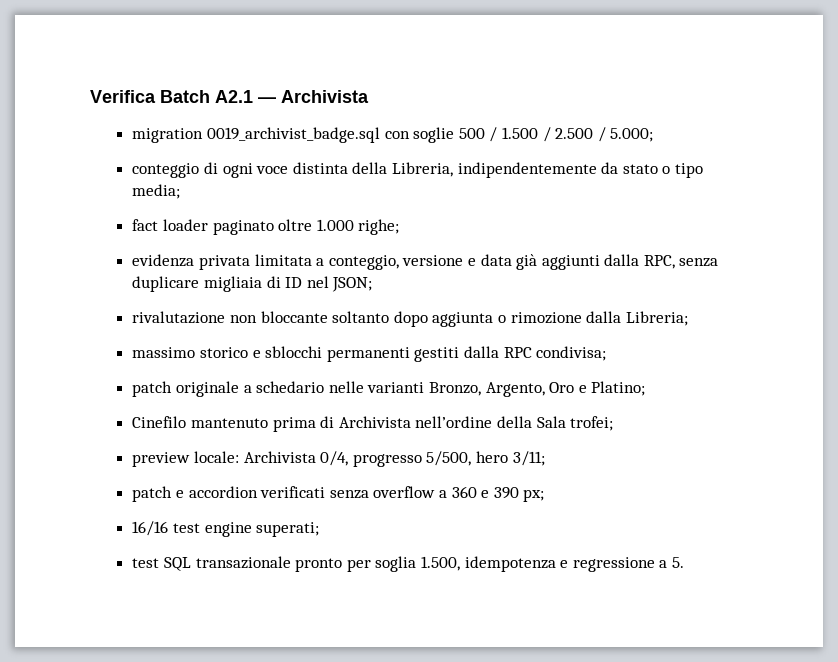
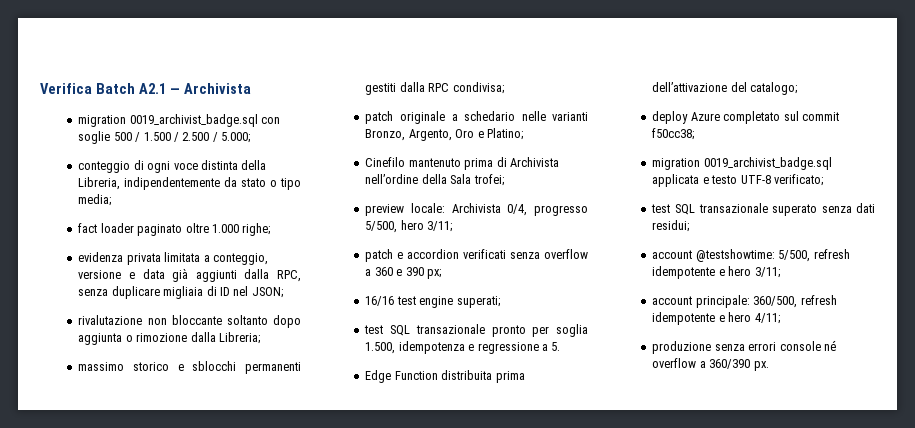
+ Edge Function distribuita prima dell’attivazione del catalogo;
+ deploy Azure completato sul commit f50cc38;
+ migration 0019_archivist_badge.sql applicata e testo UTF-8 verificato;
+ test SQL transazionale superato senza dati residui;
+ account @testshowtime: 5/500, refresh idempotente e hero 3/11;
+ account principale: 360/500, refresh idempotente e hero 4/11;
+ produzione senza errori console né overflow a 360/390 px.

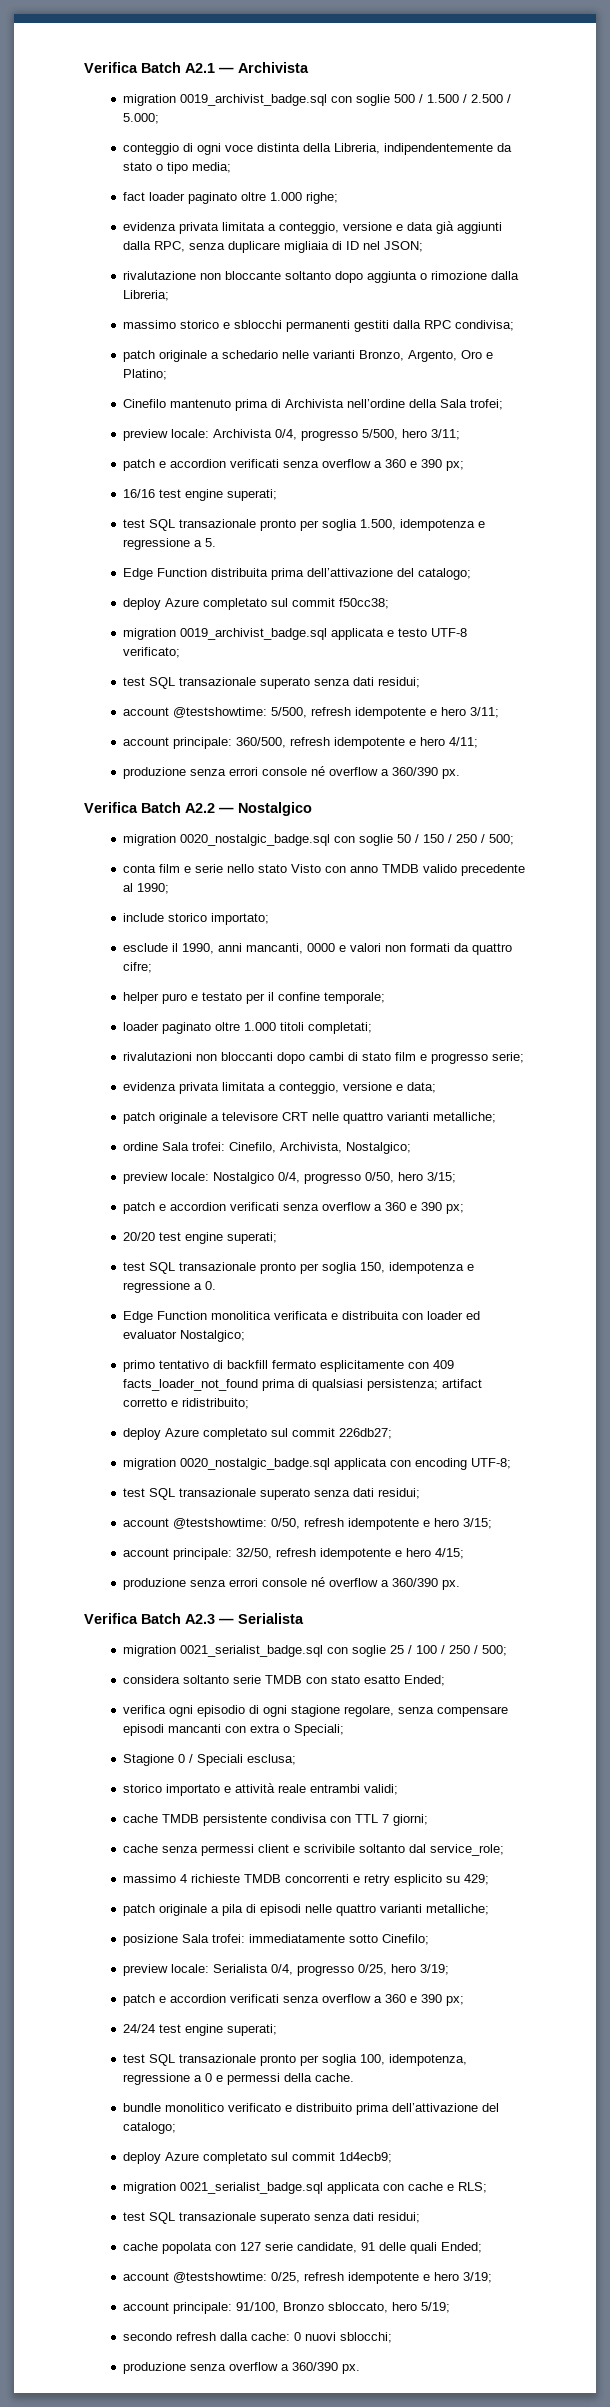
+ Verifica Batch A2.2 — Nostalgico
+ migration 0020_nostalgic_badge.sql con soglie 50 / 150 / 250 / 500;
+ conta film e serie nello stato Visto con anno TMDB valido precedente al 1990;
+ include storico importato;
+ esclude il 1990, anni mancanti, 0000 e valori non formati da quattro cifre;
+ helper puro e testato per il confine temporale;
+ loader paginato oltre 1.000 titoli completati;
+ rivalutazioni non bloccanti dopo cambi di stato film e progresso serie;
+ evidenza privata limitata a conteggio, versione e data;
+ patch originale a televisore CRT nelle quattro varianti metalliche;
+ ordine Sala trofei: Cinefilo, Archivista, Nostalgico;
+ preview locale: Nostalgico 0/4, progresso 0/50, hero 3/15;
+ patch e accordion verificati senza overflow a 360 e 390 px;
+ 20/20 test engine superati;
+ test SQL transazionale pronto per soglia 150, idempotenza e regressione a 0.
+ Edge Function monolitica verificata e distribuita con loader ed evaluator Nostalgico;
+ primo tentativo di backfill fermato esplicitamente con 409 facts_loader_not_found prima di qualsiasi persistenza; artifact corretto e ridistribuito;
+ deploy Azure completato sul commit 226db27;
+ migration 0020_nostalgic_badge.sql applicata con encoding UTF-8;
+ test SQL transazionale superato senza dati residui;
+ account @testshowtime: 0/50, refresh idempotente e hero 3/15;
+ account principale: 32/50, refresh idempotente e hero 4/15;
+ produzione senza errori console né overflow a 360/390 px.
+ Verifica Batch A2.3 — Serialista
+ migration 0021_serialist_badge.sql con soglie 25 / 100 / 250 / 500;
+ considera soltanto serie TMDB con stato esatto Ended;
+ verifica ogni episodio di ogni stagione regolare, senza compensare episodi mancanti con extra o Speciali;
+ Stagione 0 / Speciali esclusa;
+ storico importato e attività reale entrambi validi;
+ cache TMDB persistente condivisa con TTL 7 giorni;
+ cache senza permessi client e scrivibile soltanto dal service_role;
+ massimo 4 richieste TMDB concorrenti e retry esplicito su 429;
+ patch originale a pila di episodi nelle quattro varianti metalliche;
+ posizione Sala trofei: immediatamente sotto Cinefilo;
+ preview locale: Serialista 0/4, progresso 0/25, hero 3/19;
+ patch e accordion verificati senza overflow a 360 e 390 px;
+ 24/24 test engine superati;
+ test SQL transazionale pronto per soglia 100, idempotenza, regressione a 0 e permessi della cache.
+ bundle monolitico verificato e distribuito prima dell’attivazione del catalogo;
+ deploy Azure completato sul commit 1d4ecb9;
+ migration 0021_serialist_badge.sql applicata con cache e RLS;
+ test SQL transazionale superato senza dati residui;
+ cache popolata con 127 serie candidate, 91 delle quali Ended;
+ account @testshowtime: 0/25, refresh idempotente e hero 3/19;
+ account principale: 91/100, Bronzo sbloccato, hero 5/19;
+ secondo refresh dalla cache: 0 nuovi sblocchi;
+ produzione senza overflow a 360/390 px.

